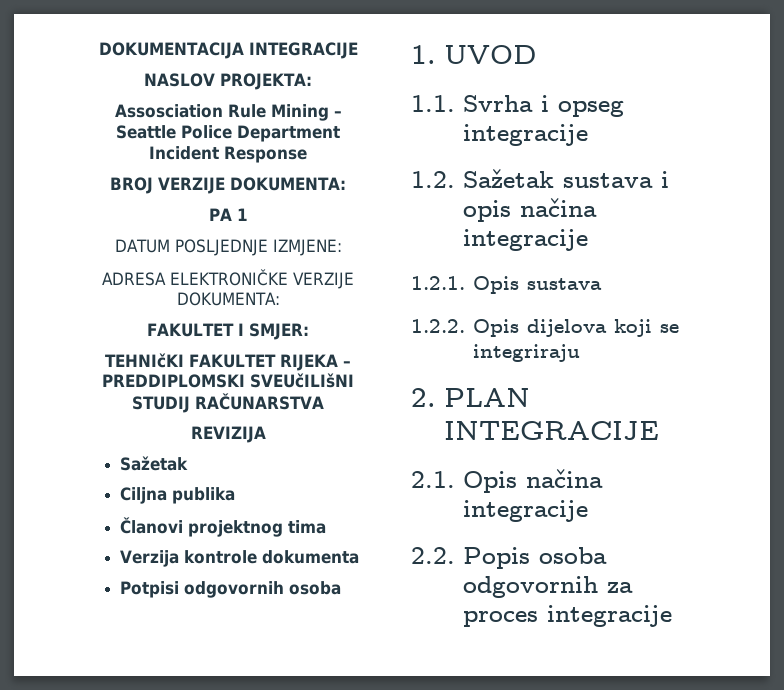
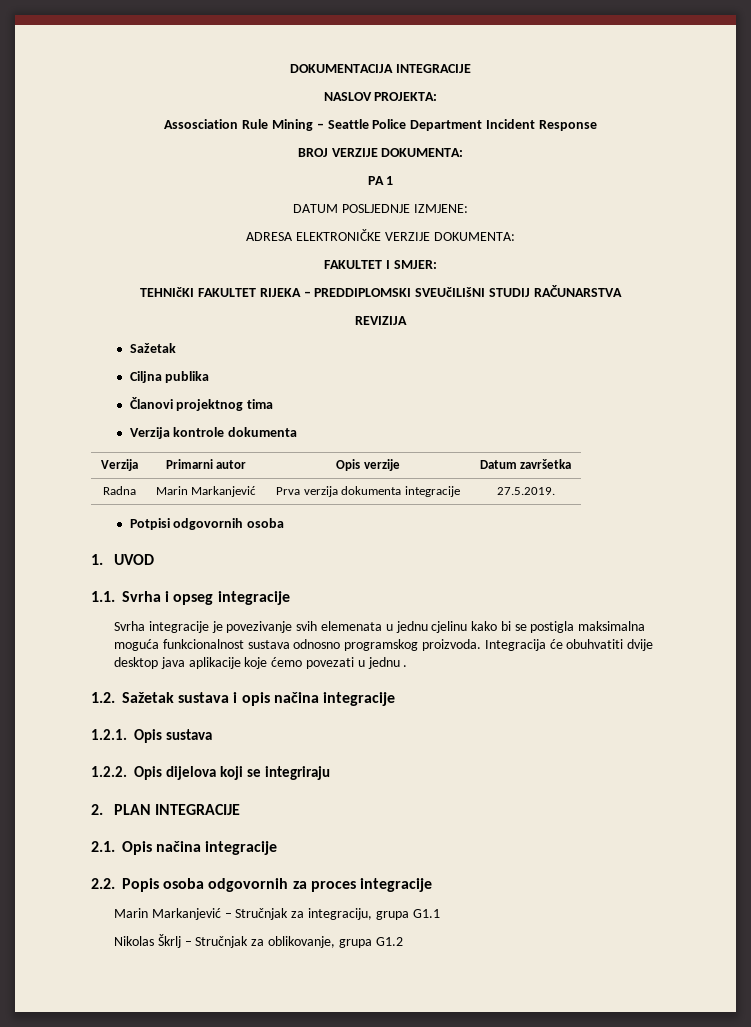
+ Verzija | Primarni autor | Opis verzije | Datum završetka
+ Radna | Marin Markanjević | Prva verzija dokumenta integracije | 27.5.2019.
+ Svrha integracije je povezivanje svih elemenata u jednu cjelinu kako bi se postigla maksimalna moguća funkcionalnost sustava odnosno programskog proizvoda. Integracija će obuhvatiti dvije desktop java aplikacije koje ćemo povezati u jednu .
+ Marin Markanjević – Stručnjak za integraciju, grupa G1.1
+ Nikolas Škrlj – Stručnjak za oblikovanje, grupa G1.2

